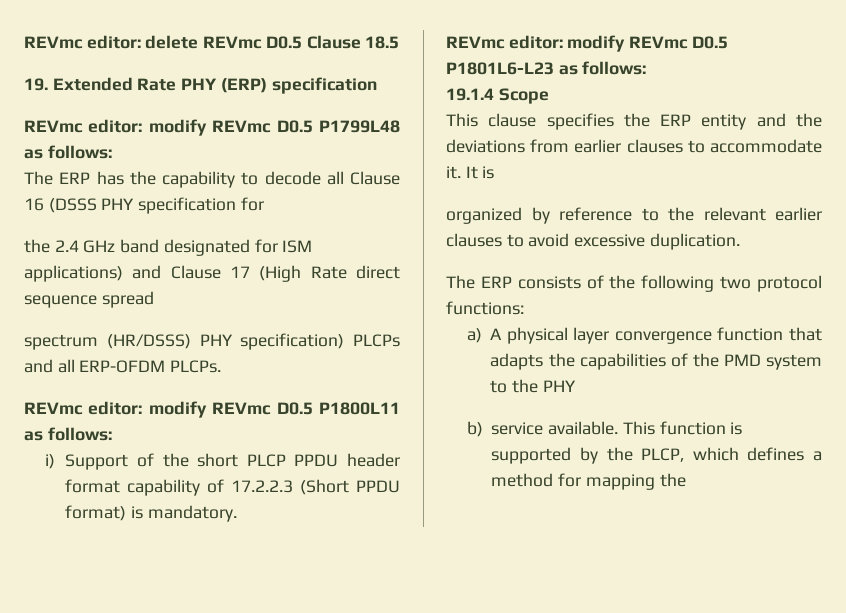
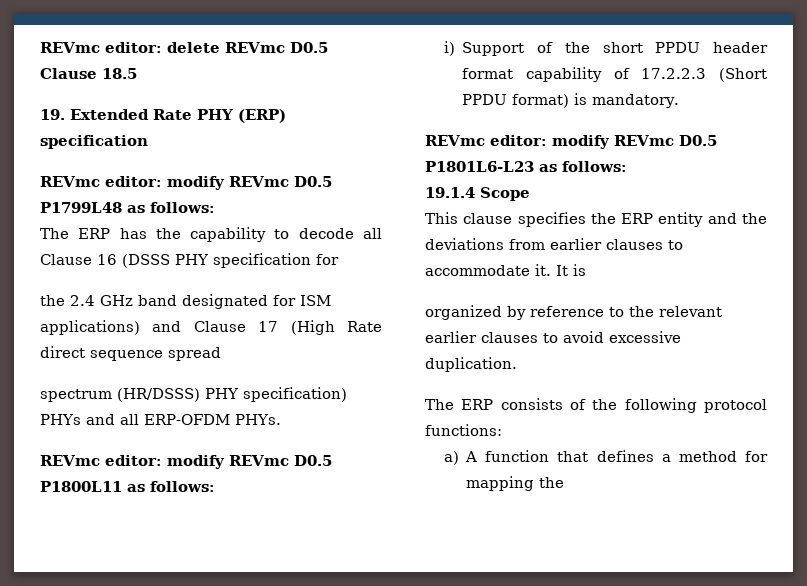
- spectrum (HR/DSSS) PHY specification) PLCPs and all ERP-OFDM PLCPs.
+ spectrum (HR/DSSS) PHY specification) PHYs and all ERP-OFDM PHYs.
- i) Support of the short PLCP PPDU header format capability of 17.2.2.3 (Short PPDU format) is mandatory.
+ i) Support of the short PPDU header format capability of 17.2.2.3 (Short PPDU format) is mandatory.
- The ERP consists of the following two protocol functions:
+ The ERP consists of the following protocol functions:
- a) A physical layer convergence function that adapts the capabilities of the PMD system to the PHY
- b) service available. This function is supported by the PLCP, which defines a method for mapping the
+ a) A function that defines a method for mapping the

